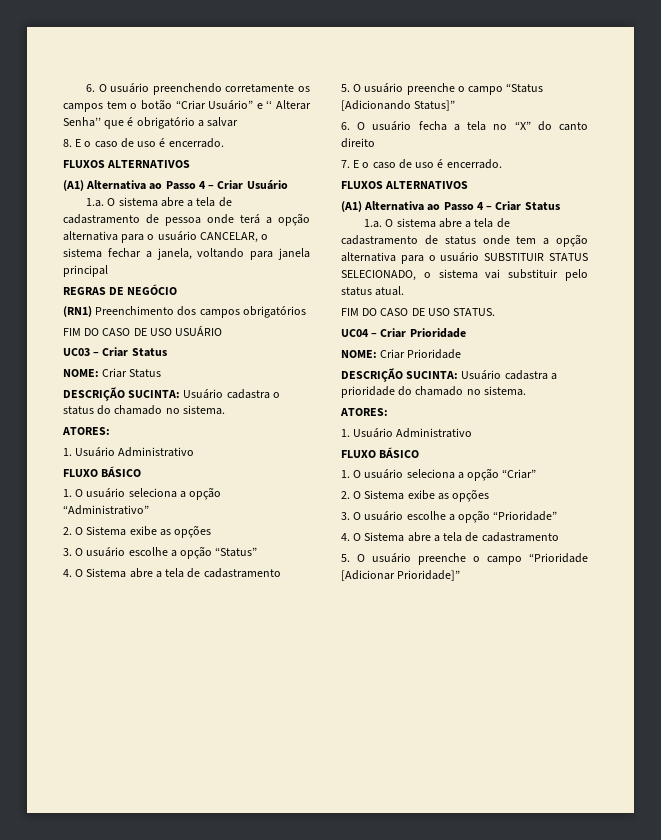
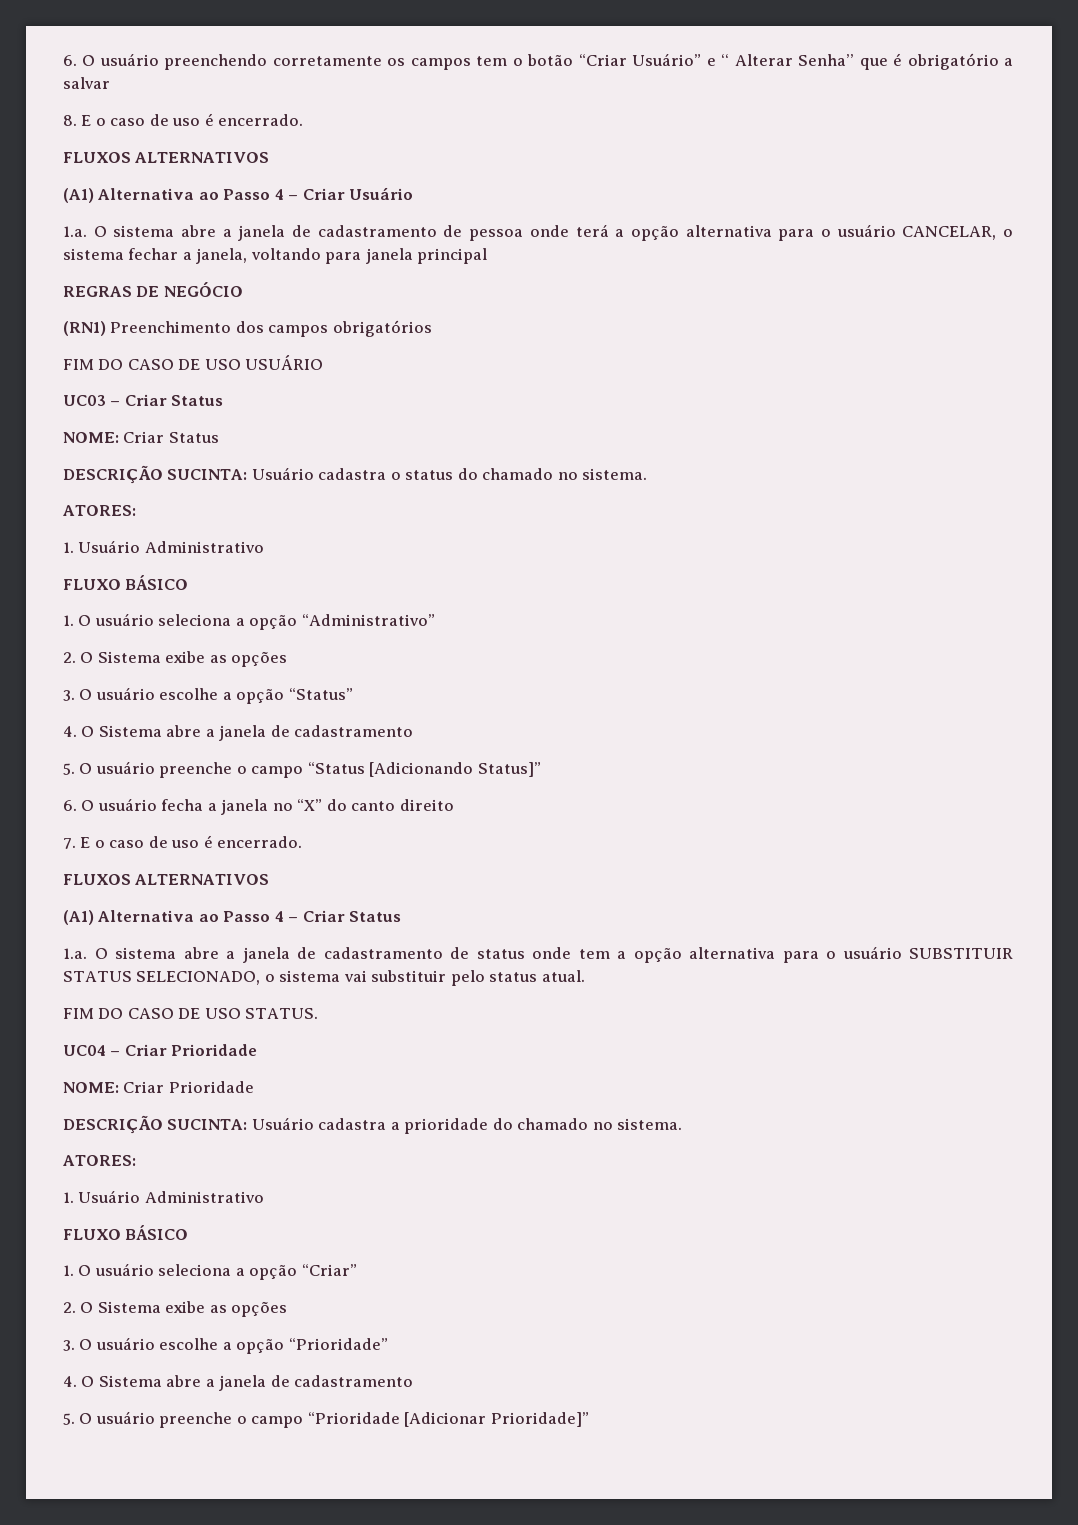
- 1.a. O sistema abre a tela de cadastramento de pessoa onde terá a opção alternativa para o usuário CANCELAR, o sistema fechar a janela, voltando para janela principal
+ 1.a. O sistema abre a janela de cadastramento de pessoa onde terá a opção alternativa para o usuário CANCELAR, o sistema fechar a janela, voltando para janela principal
  3. O usuário escolhe a opção “Status”
- 4. O Sistema abre a tela de cadastramento
+ 4. O Sistema abre a janela de cadastramento
- 6. O usuário fecha a tela no “X” do canto direito
+ 6. O usuário fecha a janela no “X” do canto direito
- 1.a. O sistema abre a tela de cadastramento de status onde tem a opção alternativa para o usuário SUBSTITUIR STATUS SELECIONADO, o sistema vai substituir pelo status atual.
+ 1.a. O sistema abre a janela de cadastramento de status onde tem a opção alternativa para o usuário SUBSTITUIR STATUS SELECIONADO, o sistema vai substituir pelo status atual.
  3. O usuário escolhe a opção “Prioridade”
- 4. O Sistema abre a tela de cadastramento
+ 4. O Sistema abre a janela de cadastramento

